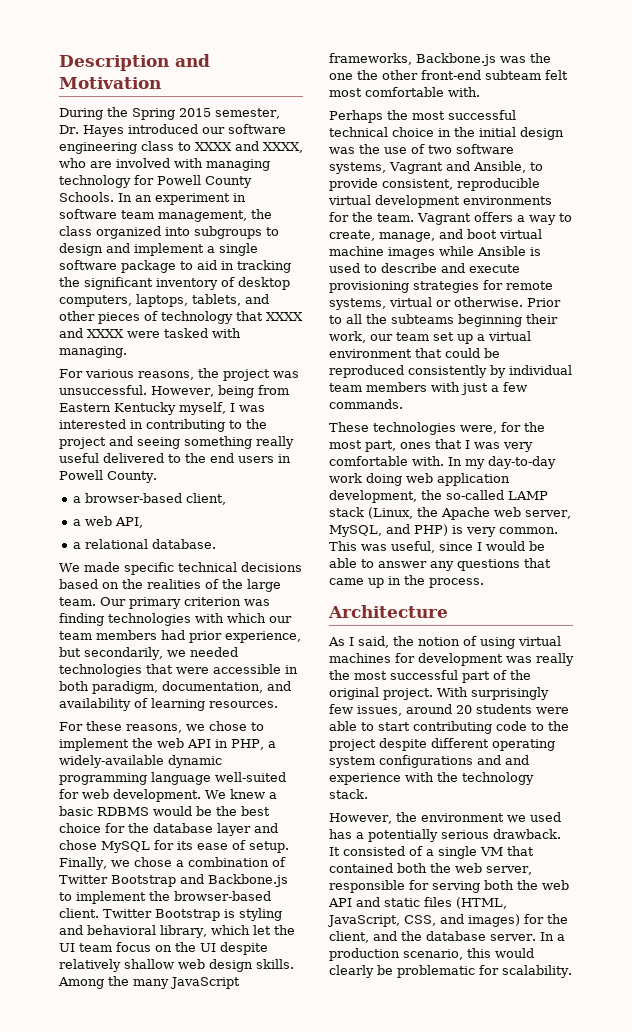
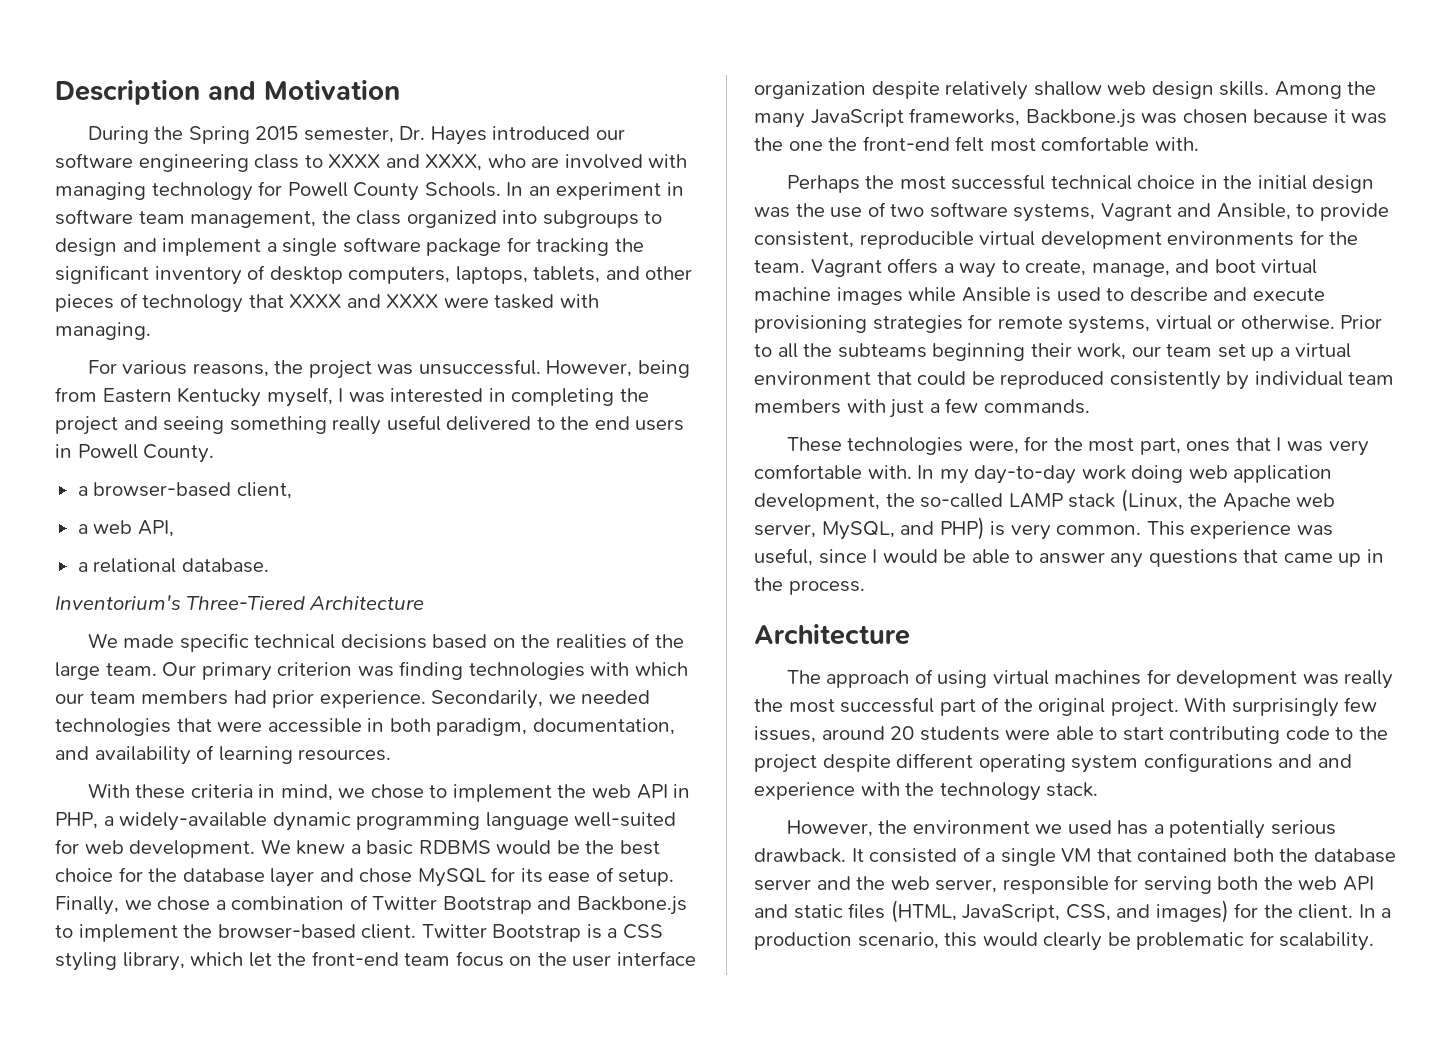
- In an experiment in software team management, the class organized into subgroups to design and implement a single software package to aid in tracking the significant inventory of desktop computers, laptops, tablets, and other pieces of technology that XXXX and XXXX were tasked with managing.
+ In an experiment in software team management, the class organized into subgroups to design and implement a single software package for tracking the significant inventory of desktop computers, laptops, tablets, and other pieces of technology that XXXX and XXXX were tasked with managing.
- However, being from Eastern Kentucky myself, I was interested in contributing to the project and seeing something really useful delivered to the end users in Powell County.
+ However, being from Eastern Kentucky myself, I was interested in completing the project and seeing something really useful delivered to the end users in Powell County.
+ Inventorium's Three-Tiered Architecture
- Our primary criterion was finding technologies with which our team members had prior experience, but secondarily, we needed technologies that were accessible in both paradigm, documentation, and availability of learning resources.
+ Our primary criterion was finding technologies with which our team members had prior experience. Secondarily, we needed technologies that were accessible in both paradigm, documentation, and availability of learning resources.
- For these reasons, we chose to implement the web API in PHP, a widely-available dynamic programming language well-suited for web development.
+ With these criteria in mind, we chose to implement the web API in PHP, a widely-available dynamic programming language well-suited for web development.
- Twitter Bootstrap is styling and behavioral library, which let the UI team focus on the UI despite relatively shallow web design skills.
+ Twitter Bootstrap is a CSS styling library, which let the front-end team focus on the user interface organization despite relatively shallow web design skills.
- Among the many JavaScript frameworks, Backbone.js was the one the other front-end subteam felt most comfortable with.
+ Among the many JavaScript frameworks, Backbone.js was chosen because it was the one the front-end felt most comfortable with.
- This was useful, since I would be able to answer any questions that came up in the process.
+ This experience was useful, since I would be able to answer any questions that came up in the process.
- As I said, the notion of using virtual machines for development was really the most successful part of the original project.
+ The approach of using virtual machines for development was really the most successful part of the original project.
- It consisted of a single VM that contained both the web server, responsible for serving both the web API and static files (HTML, JavaScript, CSS, and images) for the client, and the database server.
+ It consisted of a single VM that contained both the database server and the web server, responsible for serving both the web API and static files (HTML, JavaScript, CSS, and images) for the client.

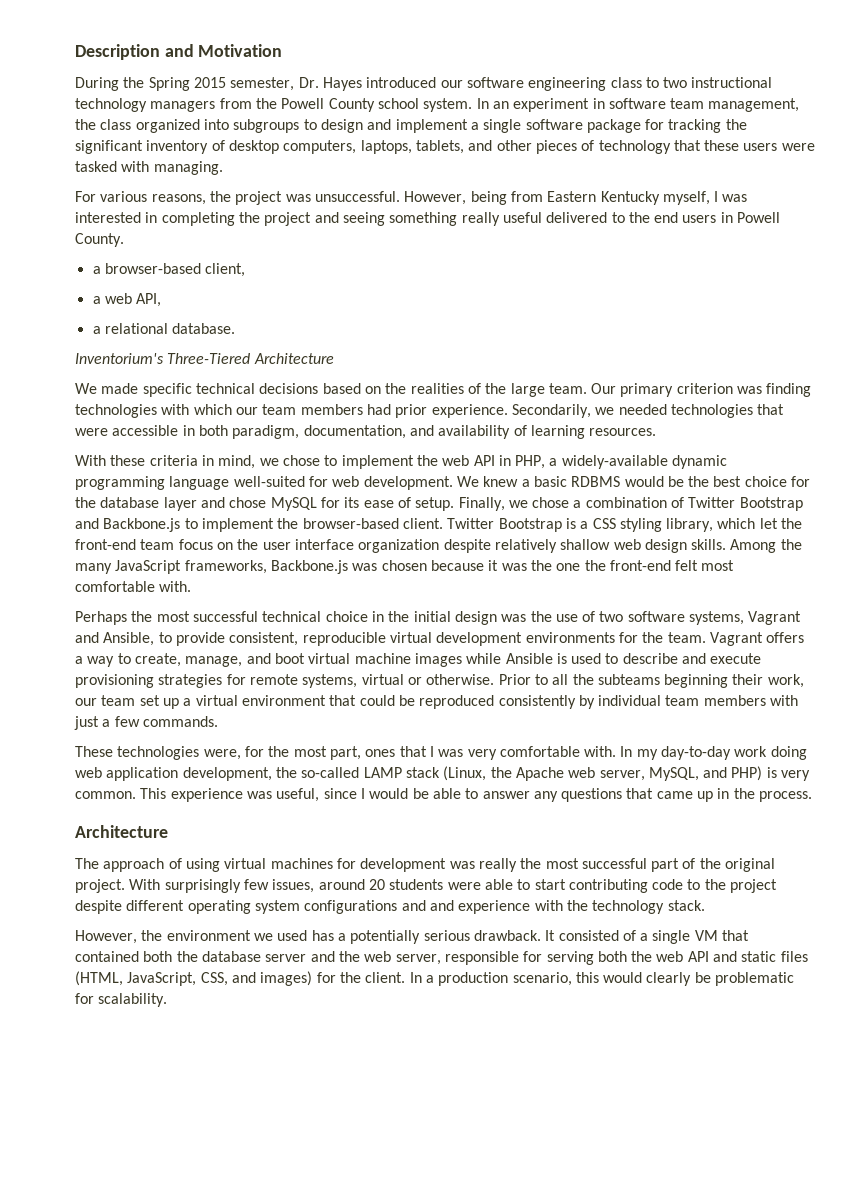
- During the Spring 2015 semester, Dr. Hayes introduced our software engineering class to XXXX and XXXX, who are involved with managing technology for Powell County Schools.
+ During the Spring 2015 semester, Dr. Hayes introduced our software engineering class to two instructional technology managers from the Powell County school system.
- In an experiment in software team management, the class organized into subgroups to design and implement a single software package for tracking the significant inventory of desktop computers, laptops, tablets, and other pieces of technology that XXXX and XXXX were tasked with managing.
+ In an experiment in software team management, the class organized into subgroups to design and implement a single software package for tracking the significant inventory of desktop computers, laptops, tablets, and other pieces of technology that these users were tasked with managing.

